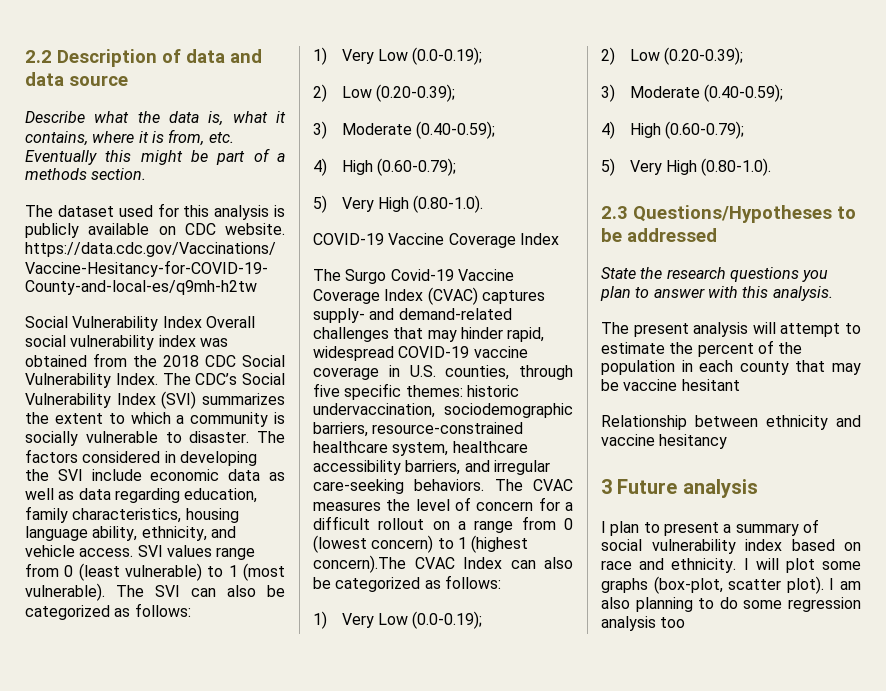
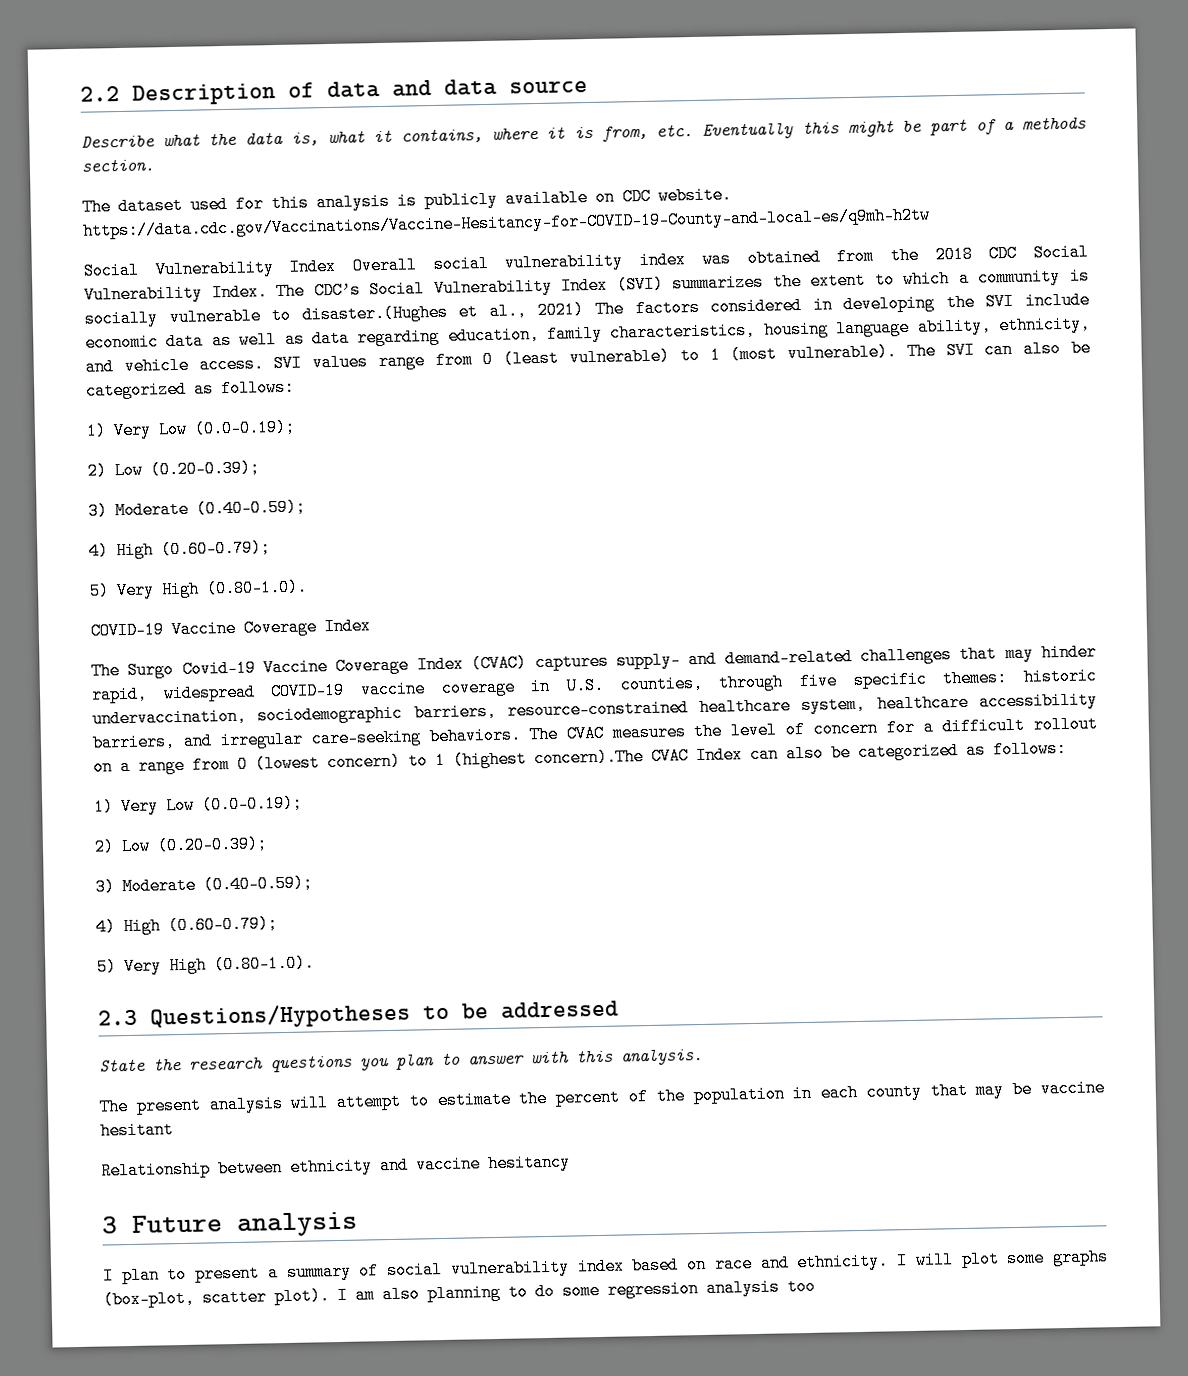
- The CDC’s Social Vulnerability Index (SVI) summarizes the extent to which a community is socially vulnerable to disaster. The factors considered in developing the SVI include economic data as well as data regarding education, family characteristics, housing language ability, ethnicity, and vehicle access.
+ The CDC’s Social Vulnerability Index (SVI) summarizes the extent to which a community is socially vulnerable to disaster.(Hughes et al., 2021) The factors considered in developing the SVI include economic data as well as data regarding education, family characteristics, housing language ability, ethnicity, and vehicle access.

